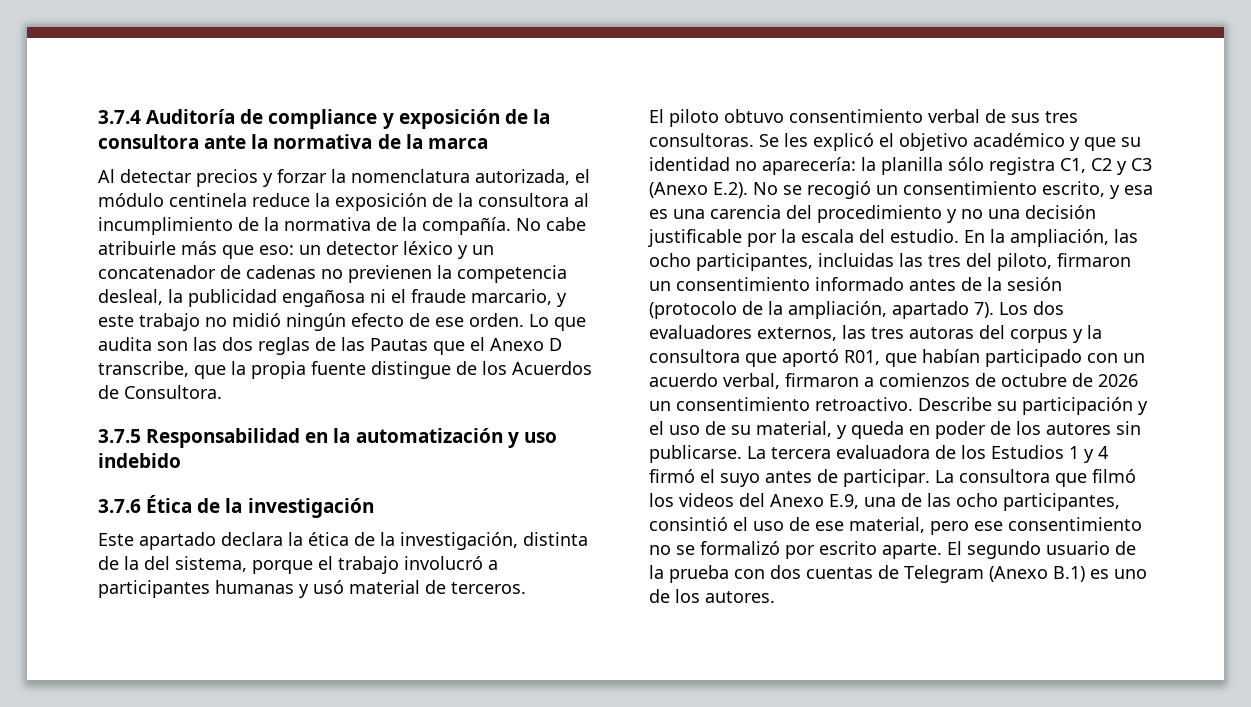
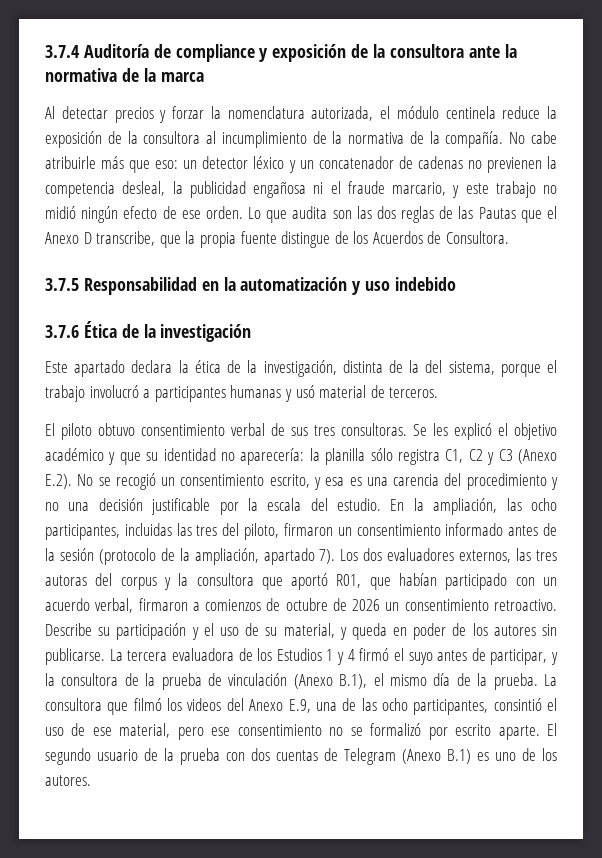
- La tercera evaluadora de los Estudios 1 y 4 firmó el suyo antes de participar.
+ La tercera evaluadora de los Estudios 1 y 4 firmó el suyo antes de participar, y la consultora de la prueba de vinculación (Anexo B.1), el mismo día de la prueba.

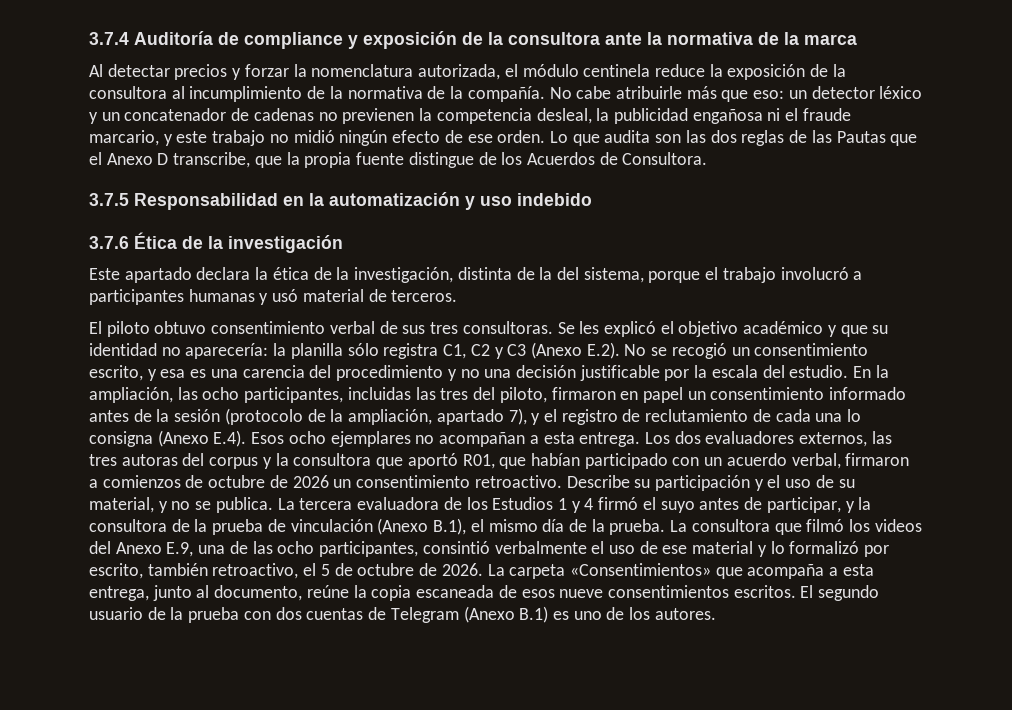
- En la ampliación, las ocho participantes, incluidas las tres del piloto, firmaron un consentimiento informado antes de la sesión (protocolo de la ampliación, apartado 7).
+ En la ampliación, las ocho participantes, incluidas las tres del piloto, firmaron en papel un consentimiento informado antes de la sesión (protocolo de la ampliación, apartado 7), y el registro de reclutamiento de cada una lo consigna (Anexo E.4). Esos ocho ejemplares no acompañan a esta entrega.
- Describe su participación y el uso de su material, y queda en poder de los autores sin publicarse.
+ Describe su participación y el uso de su material, y no se publica.
- La consultora que filmó los videos del Anexo E.9, una de las ocho participantes, consintió el uso de ese material, pero ese consentimiento no se formalizó por escrito aparte.
+ La consultora que filmó los videos del Anexo E.9, una de las ocho participantes, consintió verbalmente el uso de ese material y lo formalizó por escrito, también retroactivo, el 5 de octubre de 2026. La carpeta «Consentimientos» que acompaña a esta entrega, junto al documento, reúne la copia escaneada de esos nueve consentimientos escritos.

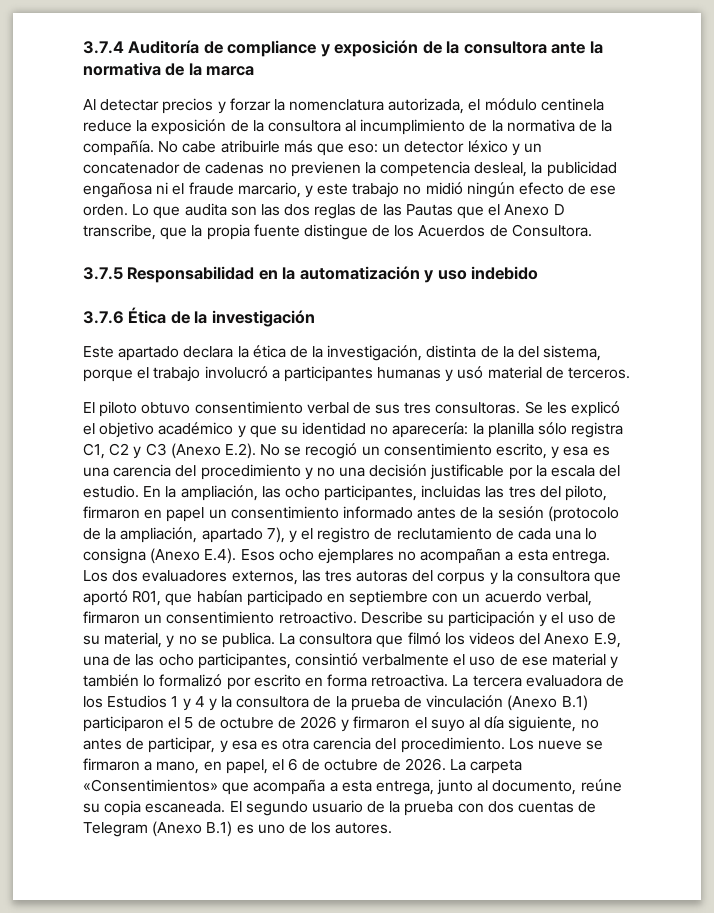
- Los dos evaluadores externos, las tres autoras del corpus y la consultora que aportó R01, que habían participado con un acuerdo verbal, firmaron a comienzos de octubre de 2026 un consentimiento retroactivo.
+ Los dos evaluadores externos, las tres autoras del corpus y la consultora que aportó R01, que habían participado en septiembre con un acuerdo verbal, firmaron un consentimiento retroactivo.
- La tercera evaluadora de los Estudios 1 y 4 firmó el suyo antes de participar, y la consultora de la prueba de vinculación (Anexo B.1), el mismo día de la prueba. La consultora que filmó los videos del Anexo E.9, una de las ocho participantes, consintió verbalmente el uso de ese material y lo formalizó por escrito, también retroactivo, el 5 de octubre de 2026.
+ La consultora que filmó los videos del Anexo E.9, una de las ocho participantes, consintió verbalmente el uso de ese material y también lo formalizó por escrito en forma retroactiva. La tercera evaluadora de los Estudios 1 y 4 y la consultora de la prueba de vinculación (Anexo B.1) participaron el 5 de octubre de 2026 y firmaron el suyo al día siguiente, no antes de participar, y esa es otra carencia del procedimiento. Los nueve se firmaron a mano, en papel, el 6 de octubre de 2026.
- La carpeta «Consentimientos» que acompaña a esta entrega, junto al documento, reúne la copia escaneada de esos nueve consentimientos escritos.
+ La carpeta «Consentimientos» que acompaña a esta entrega, junto al documento, reúne su copia escaneada.

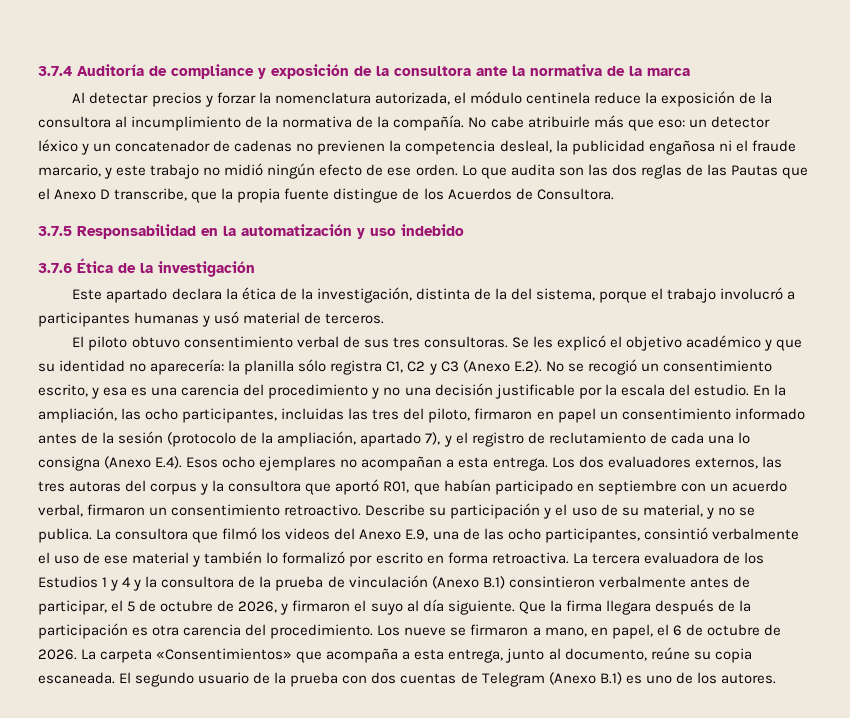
- La tercera evaluadora de los Estudios 1 y 4 y la consultora de la prueba de vinculación (Anexo B.1) participaron el 5 de octubre de 2026 y firmaron el suyo al día siguiente, no antes de participar, y esa es otra carencia del procedimiento.
+ La tercera evaluadora de los Estudios 1 y 4 y la consultora de la prueba de vinculación (Anexo B.1) consintieron verbalmente antes de participar, el 5 de octubre de 2026, y firmaron el suyo al día siguiente. Que la firma llegara después de la participación es otra carencia del procedimiento.

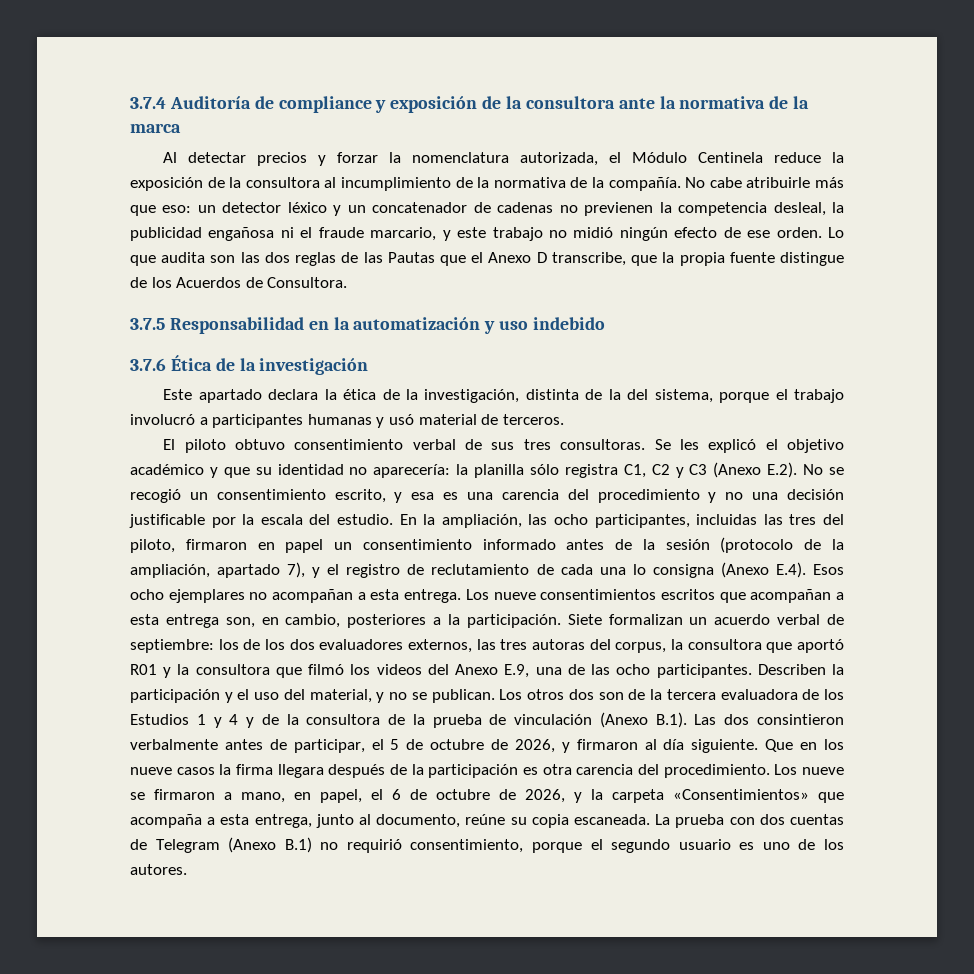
- Al detectar precios y forzar la nomenclatura autorizada, el módulo centinela reduce la exposición de la consultora al incumplimiento de la normativa de la compañía.
+ Al detectar precios y forzar la nomenclatura autorizada, el Módulo Centinela reduce la exposición de la consultora al incumplimiento de la normativa de la compañía.
- Los dos evaluadores externos, las tres autoras del corpus y la consultora que aportó R01, que habían participado en septiembre con un acuerdo verbal, firmaron un consentimiento retroactivo. Describe su participación y el uso de su material, y no se publica. La consultora que filmó los videos del Anexo E.9, una de las ocho participantes, consintió verbalmente el uso de ese material y también lo formalizó por escrito en forma retroactiva. La tercera evaluadora de los Estudios 1 y 4 y la consultora de la prueba de vinculación (Anexo B.1) consintieron verbalmente antes de participar, el 5 de octubre de 2026, y firmaron el suyo al día siguiente.
+ Los nueve consentimientos escritos que acompañan a esta entrega son, en cambio, posteriores a la participación. Siete formalizan un acuerdo verbal de septiembre: los de los dos evaluadores externos, las tres autoras del corpus, la consultora que aportó R01 y la consultora que filmó los videos del Anexo E.9, una de las ocho participantes. Describen la participación y el uso del material, y no se publican. Los otros dos son de la tercera evaluadora de los Estudios 1 y 4 y de la consultora de la prueba de vinculación (Anexo B.1). Las dos consintieron verbalmente antes de participar, el 5 de octubre de 2026, y firmaron al día siguiente.
- Que la firma llegara después de la participación es otra carencia del procedimiento.
+ Que en los nueve casos la firma llegara después de la participación es otra carencia del procedimiento.
- Los nueve se firmaron a mano, en papel, el 6 de octubre de 2026. La carpeta «Consentimientos» que acompaña a esta entrega, junto al documento, reúne su copia escaneada.
+ Los nueve se firmaron a mano, en papel, el 6 de octubre de 2026, y la carpeta «Consentimientos» que acompaña a esta entrega, junto al documento, reúne su copia escaneada.
- El segundo usuario de la prueba con dos cuentas de Telegram (Anexo B.1) es uno de los autores.
+ La prueba con dos cuentas de Telegram (Anexo B.1) no requirió consentimiento, porque el segundo usuario es uno de los autores.

